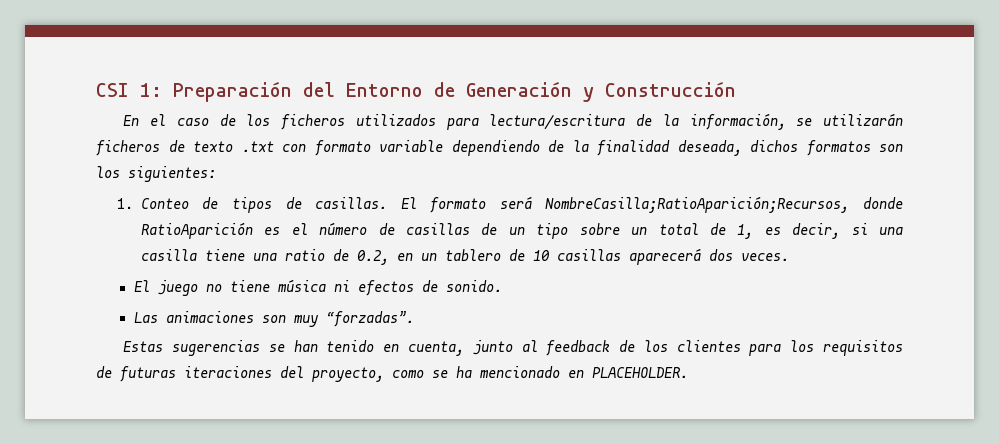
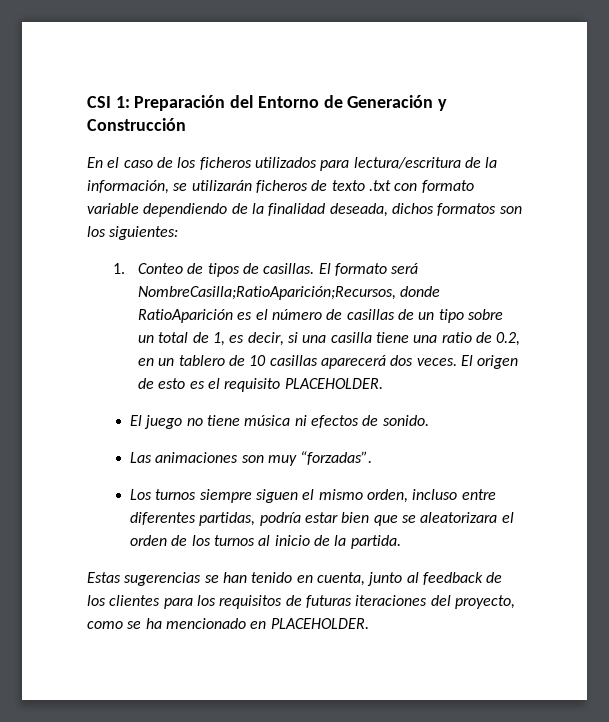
+ El origen de esto es el requisito PLACEHOLDER.
+ Los turnos siempre siguen el mismo orden, incluso entre diferentes partidas, podría estar bien que se aleatorizara el orden de los turnos al inicio de la partida.

